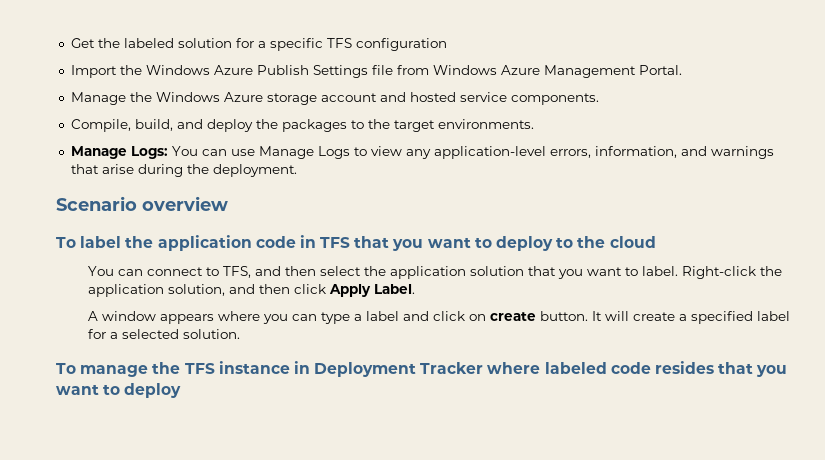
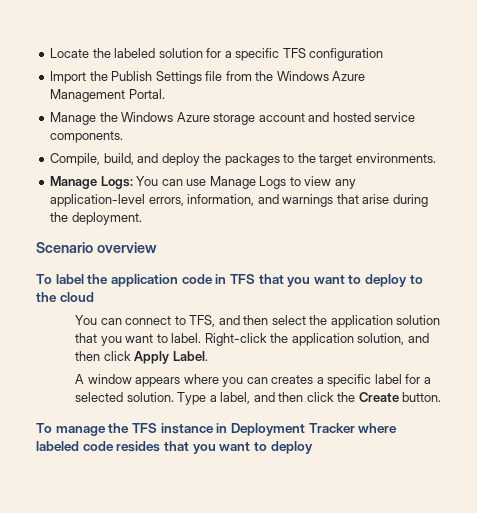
- Get the labeled solution for a specific TFS configuration
+ Locate the labeled solution for a specific TFS configuration
- Import the Windows Azure Publish Settings file from Windows Azure Management Portal.
+ Import the Publish Settings file from the Windows Azure Management Portal.
- A window appears where you can type a label and click on create button. It will create a specified label for a selected solution.
+ A window appears where you can creates a specific label for a selected solution. Type a label, and then click the Create button.

